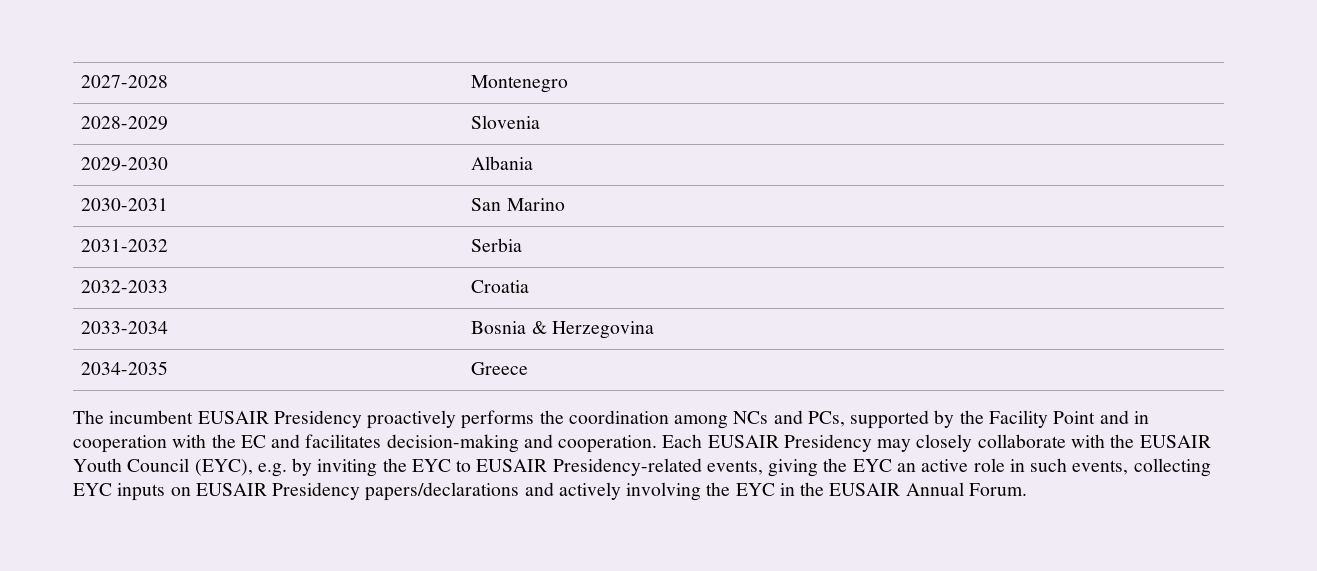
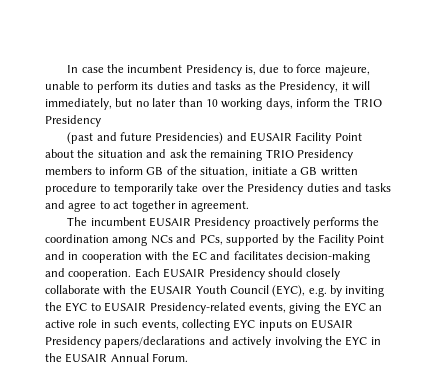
- 2027-2028 | Montenegro
- 2028-2029 | Slovenia
- 2029-2030 | Albania
- 2030-2031 | San Marino
- 2031-2032 | Serbia
- 2032-2033 | Croatia
- 2033-2034 | Bosnia & Herzegovina
- 2034-2035 | Greece
+ In case the incumbent Presidency is, due to force majeure, unable to perform its duties and tasks as the Presidency, it will immediately, but no later than 10 working days, inform the TRIO Presidency
+ (past and future Presidencies) and EUSAIR Facility Point about the situation and ask the remaining TRIO Presidency members to inform GB of the situation, initiate a GB written procedure to temporarily take over the Presidency duties and tasks and agree to act together in agreement.
- Each EUSAIR Presidency may closely collaborate with the EUSAIR Youth Council (EYC), e.g. by inviting the EYC to EUSAIR Presidency-related events, giving the EYC an active role in such events, collecting EYC inputs on EUSAIR Presidency papers/declarations and actively involving the EYC in the EUSAIR Annual Forum.
+ Each EUSAIR Presidency should closely collaborate with the EUSAIR Youth Council (EYC), e.g. by inviting the EYC to EUSAIR Presidency-related events, giving the EYC an active role in such events, collecting EYC inputs on EUSAIR Presidency papers/declarations and actively involving the EYC in the EUSAIR Annual Forum.

